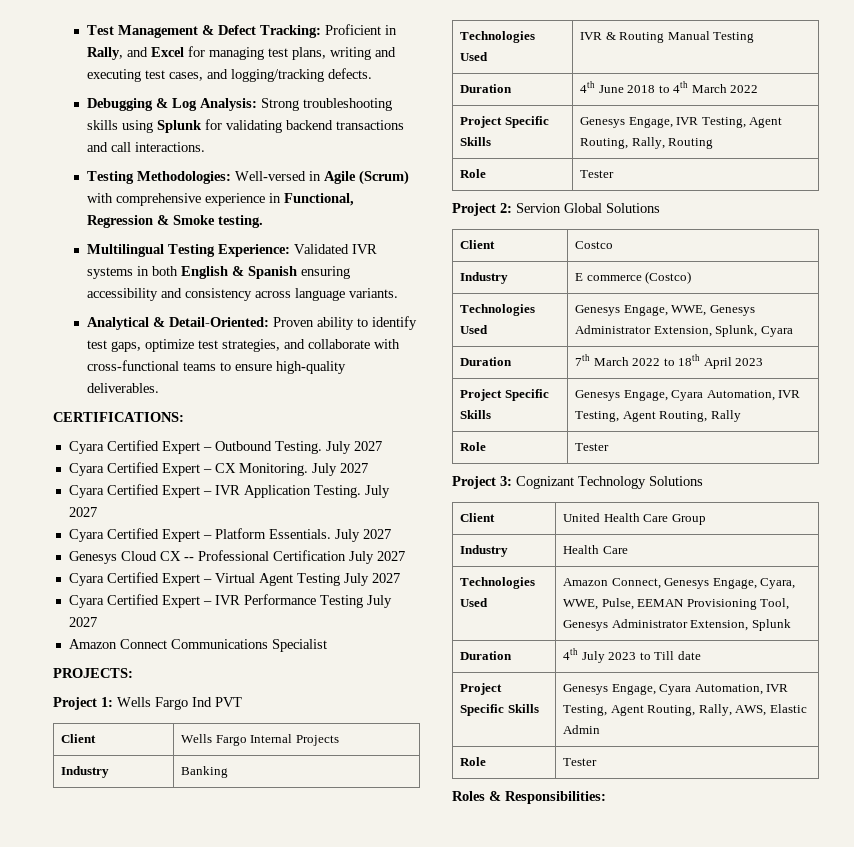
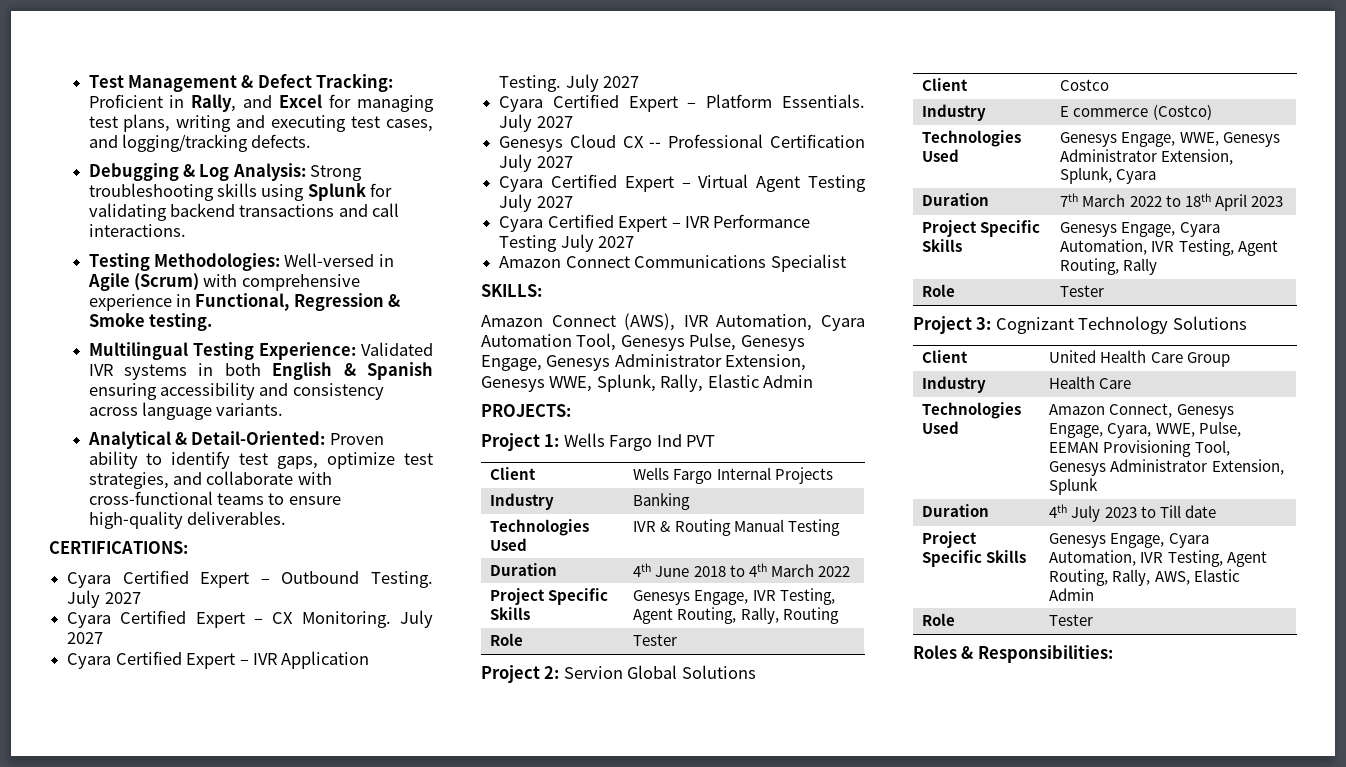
+ SKILLS:
+ Amazon Connect (AWS), IVR Automation, Cyara Automation Tool, Genesys Pulse, Genesys Engage, Genesys Administrator Extension, Genesys WWE, Splunk, Rally, Elastic Admin

